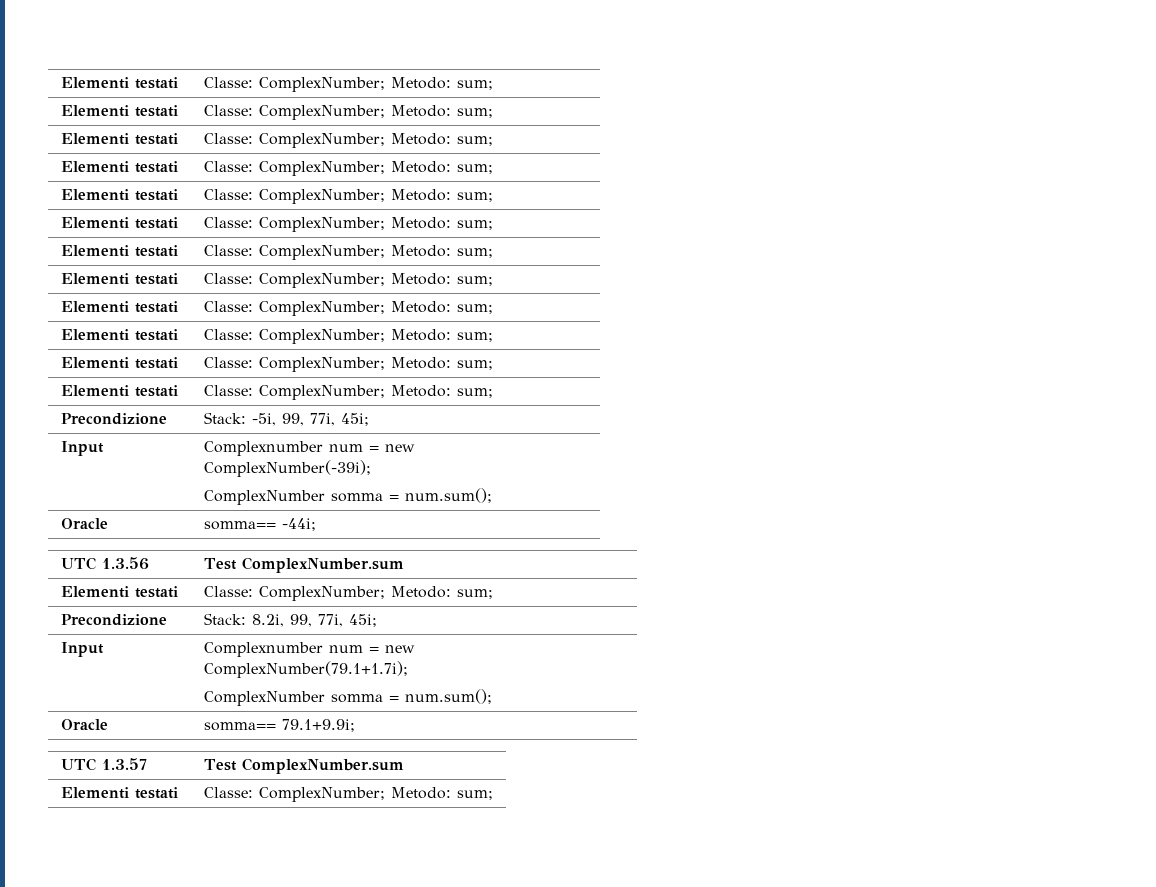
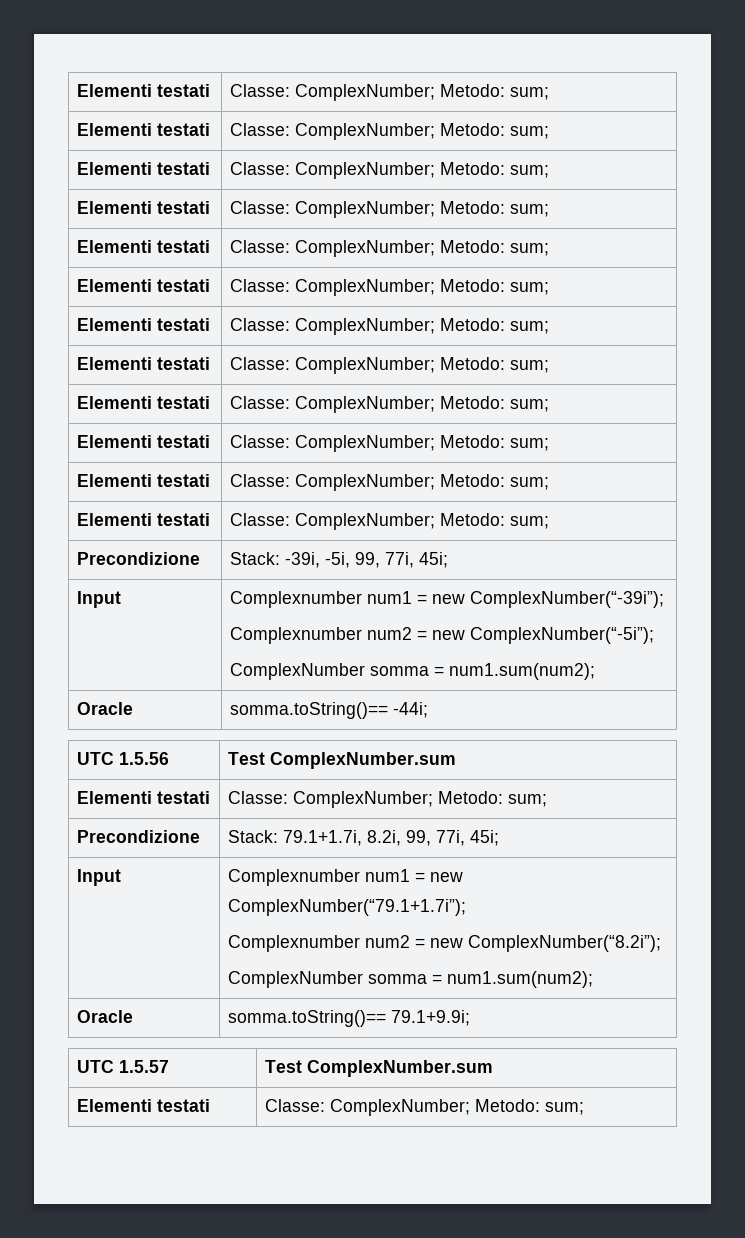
- Precondizione | Stack: -5i, 99, 77i, 45i;
+ Precondizione | Stack: -39i, -5i, 99, 77i, 45i;
- Input | Complexnumber num = new ComplexNumber(-39i);
- ComplexNumber somma = num.sum();
- Oracle | somma== -44i;
+ Input | Complexnumber num1 = new ComplexNumber(“-39i”);
+ Complexnumber num2 = new ComplexNumber(“-5i”);
+ ComplexNumber somma = num1.sum(num2);
+ Oracle | somma.toString()== -44i;
- UTC 1.3.56 | Test ComplexNumber.sum
+ UTC 1.5.56 | Test ComplexNumber.sum
- Precondizione | Stack: 8.2i, 99, 77i, 45i;
+ Precondizione | Stack: 79.1+1.7i, 8.2i, 99, 77i, 45i;
- Input | Complexnumber num = new ComplexNumber(79.1+1.7i);
- ComplexNumber somma = num.sum();
- Oracle | somma== 79.1+9.9i;
+ Input | Complexnumber num1 = new ComplexNumber(“79.1+1.7i”);
+ Complexnumber num2 = new ComplexNumber(“8.2i”);
+ ComplexNumber somma = num1.sum(num2);
+ Oracle | somma.toString()== 79.1+9.9i;
- UTC 1.3.57 | Test ComplexNumber.sum
+ UTC 1.5.57 | Test ComplexNumber.sum

